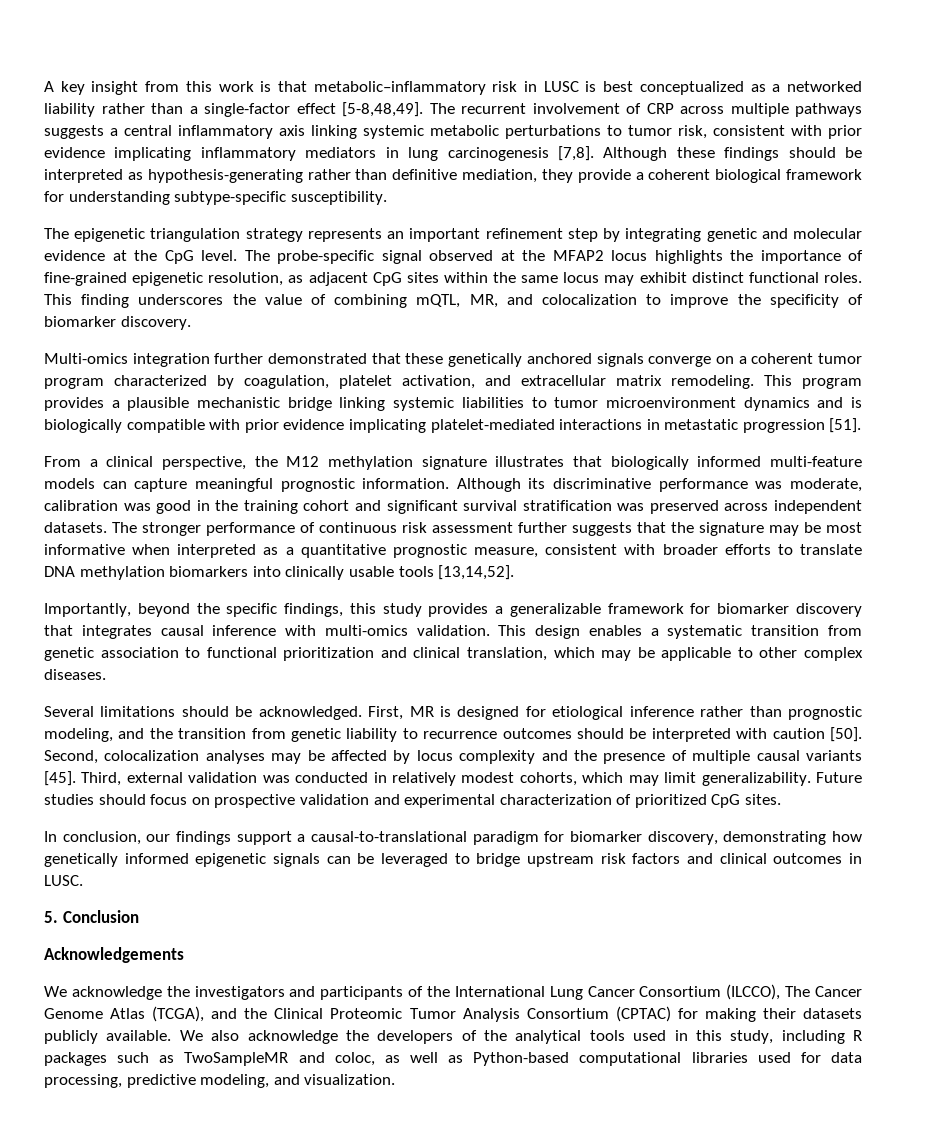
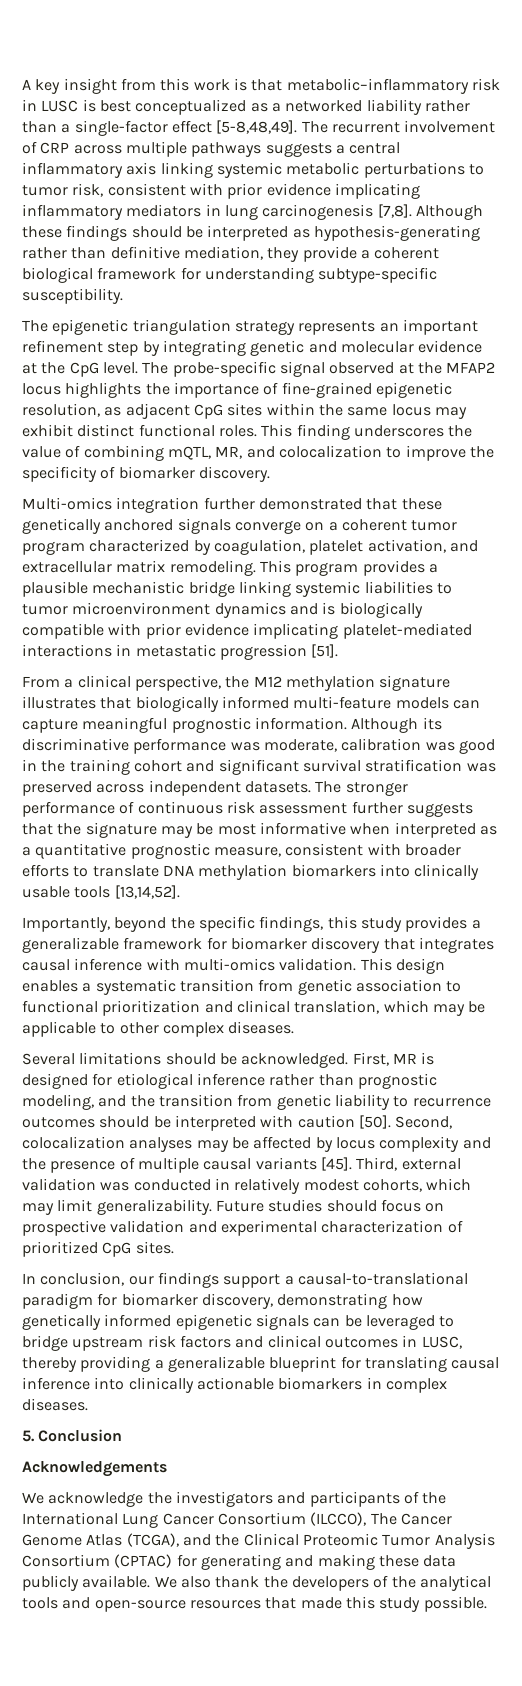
- In conclusion, our findings support a causal-to-translational paradigm for biomarker discovery, demonstrating how genetically informed epigenetic signals can be leveraged to bridge upstream risk factors and clinical outcomes in LUSC.
+ In conclusion, our findings support a causal-to-translational paradigm for biomarker discovery, demonstrating how genetically informed epigenetic signals can be leveraged to bridge upstream risk factors and clinical outcomes in LUSC, thereby providing a generalizable blueprint for translating causal inference into clinically actionable biomarkers in complex diseases.
- We acknowledge the investigators and participants of the International Lung Cancer Consortium (ILCCO), The Cancer Genome Atlas (TCGA), and the Clinical Proteomic Tumor Analysis Consortium (CPTAC) for making their datasets publicly available.
+ We acknowledge the investigators and participants of the International Lung Cancer Consortium (ILCCO), The Cancer Genome Atlas (TCGA), and the Clinical Proteomic Tumor Analysis Consortium (CPTAC) for generating and making these data publicly available.
- We also acknowledge the developers of the analytical tools used in this study, including R packages such as TwoSampleMR and coloc, as well as Python-based computational libraries used for data processing, predictive modeling, and visualization.
+ We also thank the developers of the analytical tools and open-source resources that made this study possible.

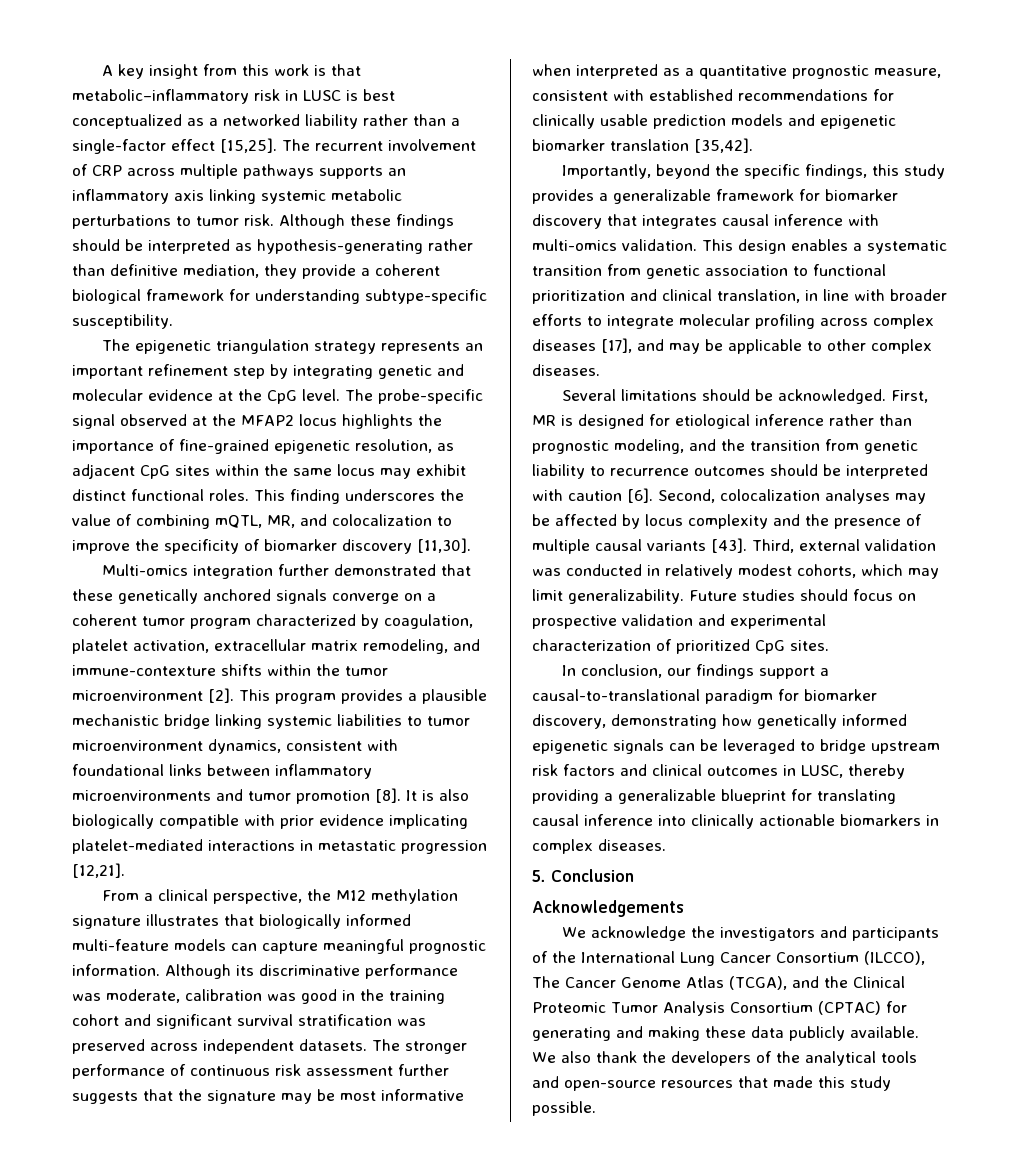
- A key insight from this work is that metabolic–inflammatory risk in LUSC is best conceptualized as a networked liability rather than a single-factor effect [5-8,48,49].
+ A key insight from this work is that metabolic–inflammatory risk in LUSC is best conceptualized as a networked liability rather than a single-factor effect [15,25].
- The recurrent involvement of CRP across multiple pathways suggests a central inflammatory axis linking systemic metabolic perturbations to tumor risk, consistent with prior evidence implicating inflammatory mediators in lung carcinogenesis [7,8].
+ The recurrent involvement of CRP across multiple pathways supports an inflammatory axis linking systemic metabolic perturbations to tumor risk.
- This finding underscores the value of combining mQTL, MR, and colocalization to improve the specificity of biomarker discovery.
+ This finding underscores the value of combining mQTL, MR, and colocalization to improve the specificity of biomarker discovery [11,30].
- Multi-omics integration further demonstrated that these genetically anchored signals converge on a coherent tumor program characterized by coagulation, platelet activation, and extracellular matrix remodeling.
+ Multi-omics integration further demonstrated that these genetically anchored signals converge on a coherent tumor program characterized by coagulation, platelet activation, extracellular matrix remodeling, and immune-contexture shifts within the tumor microenvironment [2].
- This program provides a plausible mechanistic bridge linking systemic liabilities to tumor microenvironment dynamics and is biologically compatible with prior evidence implicating platelet-mediated interactions in metastatic progression [51].
+ This program provides a plausible mechanistic bridge linking systemic liabilities to tumor microenvironment dynamics, consistent with foundational links between inflammatory microenvironments and tumor promotion [8]. It is also biologically compatible with prior evidence implicating platelet-mediated interactions in metastatic progression [12,21].
- The stronger performance of continuous risk assessment further suggests that the signature may be most informative when interpreted as a quantitative prognostic measure, consistent with broader efforts to translate DNA methylation biomarkers into clinically usable tools [13,14,52].
+ The stronger performance of continuous risk assessment further suggests that the signature may be most informative when interpreted as a quantitative prognostic measure, consistent with established recommendations for clinically usable prediction models and epigenetic biomarker translation [35,42].
- This design enables a systematic transition from genetic association to functional prioritization and clinical translation, which may be applicable to other complex diseases.
+ This design enables a systematic transition from genetic association to functional prioritization and clinical translation, in line with broader efforts to integrate molecular profiling across complex diseases [17], and may be applicable to other complex diseases.
- First, MR is designed for etiological inference rather than prognostic modeling, and the transition from genetic liability to recurrence outcomes should be interpreted with caution [50].
+ First, MR is designed for etiological inference rather than prognostic modeling, and the transition from genetic liability to recurrence outcomes should be interpreted with caution [6].
- Second, colocalization analyses may be affected by locus complexity and the presence of multiple causal variants [45].
+ Second, colocalization analyses may be affected by locus complexity and the presence of multiple causal variants [43].

